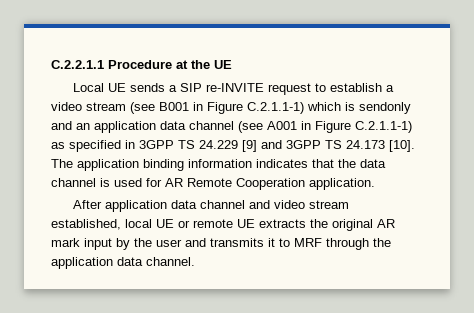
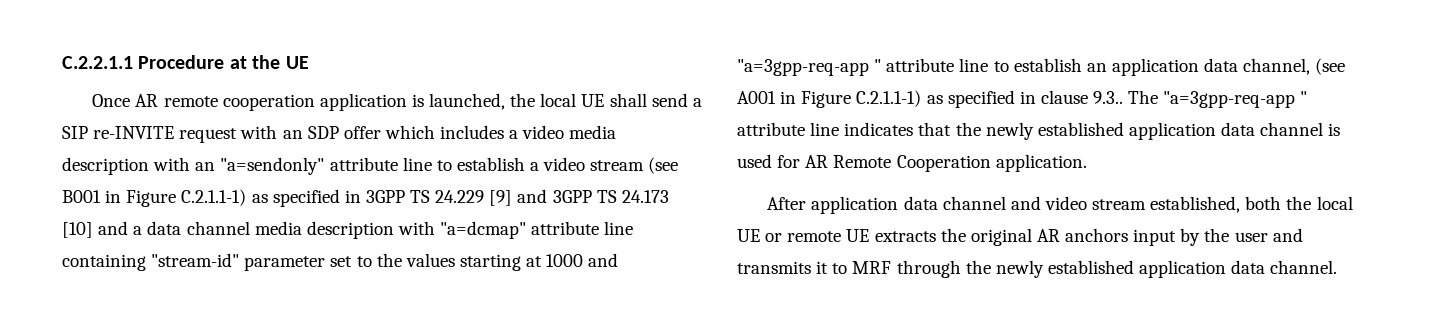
- Local UE sends a SIP re-INVITE request to establish a video stream (see B001 in Figure C.2.1.1-1) which is sendonly and an application data channel (see A001 in Figure C.2.1.1-1) as specified in 3GPP TS 24.229 [9] and 3GPP TS 24.173 [10]. The application binding information indicates that the data channel is used for AR Remote Cooperation application.
+ Once AR remote cooperation application is launched, the local UE shall send a SIP re-INVITE request with an SDP offer which includes a video media description with an "a=sendonly" attribute line to establish a video stream (see B001 in Figure C.2.1.1-1) as specified in 3GPP TS 24.229 [9] and 3GPP TS 24.173 [10] and a data channel media description with "a=dcmap" attribute line containing "stream-id" parameter set to the values starting at 1000 and "a=3gpp-req-app " attribute line to establish an application data channel, (see A001 in Figure C.2.1.1-1) as specified in clause 9.3.. The "a=3gpp-req-app " attribute line indicates that the newly established application data channel is used for AR Remote Cooperation application.
- After application data channel and video stream established, local UE or remote UE extracts the original AR mark input by the user and transmits it to MRF through the application data channel.
+ After application data channel and video stream established, both the local UE or remote UE extracts the original AR anchors input by the user and transmits it to MRF through the newly established application data channel.

